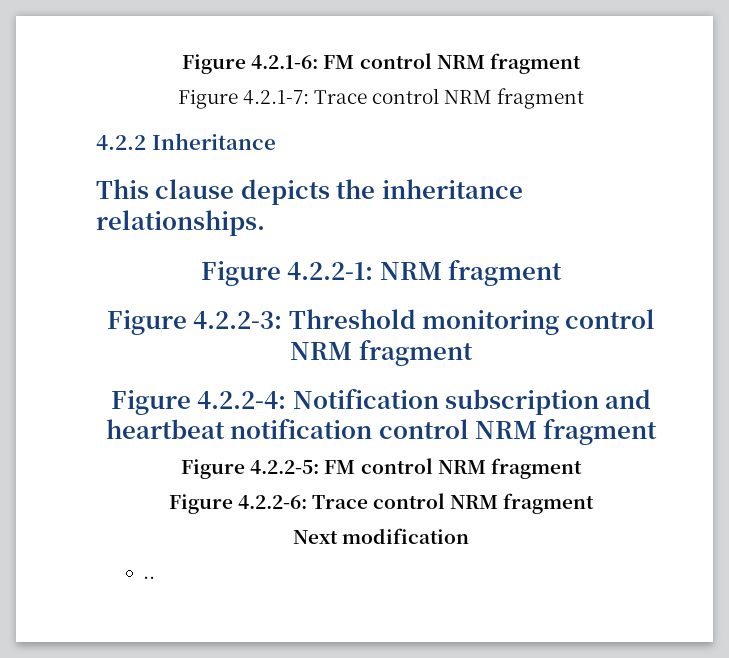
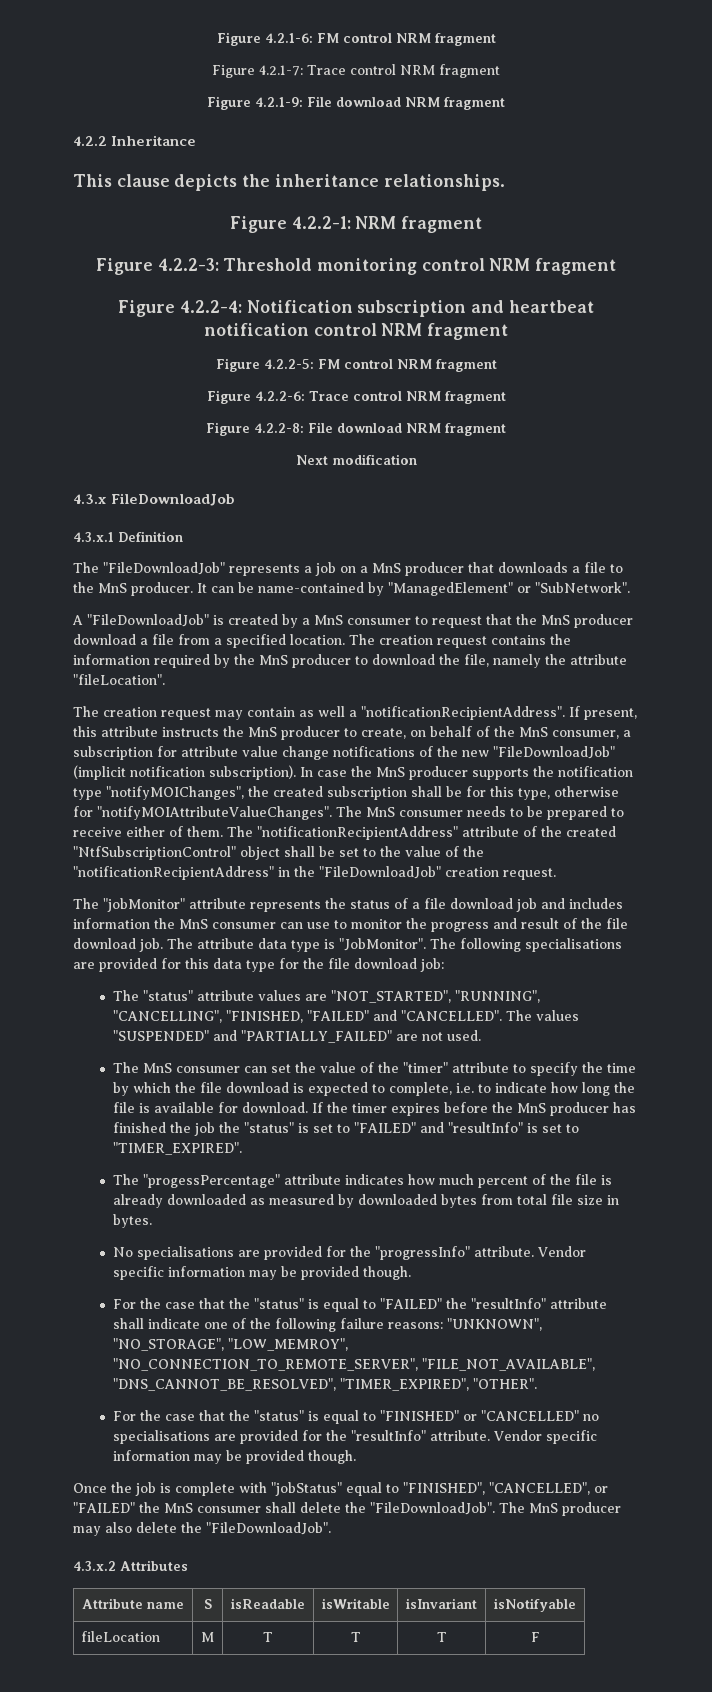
+ Figure 4.2.1-9: File download NRM fragment
+ Figure 4.2.2-8: File download NRM fragment
  Next modification
- ..
+ 4.3.x FileDownloadJob
+ 4.3.x.1 Definition
+ The "FileDownloadJob" represents a job on a MnS producer that downloads a file to the MnS producer. It can be name-contained by "ManagedElement" or "SubNetwork".
+ A "FileDownloadJob" is created by a MnS consumer to request that the MnS producer download a file from a specified location. The creation request contains the information required by the MnS producer to download the file, namely the attribute "fileLocation".
+ The creation request may contain as well a "notificationRecipientAddress". If present, this attribute instructs the MnS producer to create, on behalf of the MnS consumer, a subscription for attribute value change notifications of the new "FileDownloadJob" (implicit notification subscription). In case the MnS producer supports the notification type "notifyMOIChanges", the created subscription shall be for this type, otherwise for "notifyMOIAttributeValueChanges". The MnS consumer needs to be prepared to receive either of them. The "notificationRecipientAddress" attribute of the created "NtfSubscriptionControl" object shall be set to the value of the "notificationRecipientAddress" in the "FileDownloadJob" creation request.
+ The "jobMonitor" attribute represents the status of a file download job and includes information the MnS consumer can use to monitor the progress and result of the file download job. The attribute data type is "JobMonitor". The following specialisations are provided for this data type for the file download job:
+ The "status" attribute values are "NOT_STARTED", "RUNNING", "CANCELLING", "FINISHED, "FAILED" and "CANCELLED". The values "SUSPENDED" and "PARTIALLY_FAILED" are not used.
+ The MnS consumer can set the value of the "timer" attribute to specify the time by which the file download is expected to complete, i.e. to indicate how long the file is available for download. If the timer expires before the MnS producer has finished the job the "status" is set to "FAILED" and "resultInfo" is set to "TIMER_EXPIRED".
+ The "progessPercentage" attribute indicates how much percent of the file is already downloaded as measured by downloaded bytes from total file size in bytes.
+ No specialisations are provided for the "progressInfo" attribute. Vendor specific information may be provided though.
+ For the case that the "status" is equal to "FAILED" the "resultInfo" attribute shall indicate one of the following failure reasons: "UNKNOWN", "NO_STORAGE", "LOW_MEMROY", "NO_CONNECTION_TO_REMOTE_SERVER", "FILE_NOT_AVAILABLE", "DNS_CANNOT_BE_RESOLVED", "TIMER_EXPIRED", "OTHER".
+ For the case that the "status" is equal to "FINISHED" or "CANCELLED" no specialisations are provided for the "resultInfo" attribute. Vendor specific information may be provided though.
+ Once the job is complete with "jobStatus" equal to "FINISHED", "CANCELLED", or "FAILED" the MnS consumer shall delete the "FileDownloadJob". The MnS producer may also delete the "FileDownloadJob".
+ 4.3.x.2 Attributes
+ Attribute name | S | isReadable | isWritable | isInvariant | isNotifyable
+ fileLocation | M | T | T | T | F

